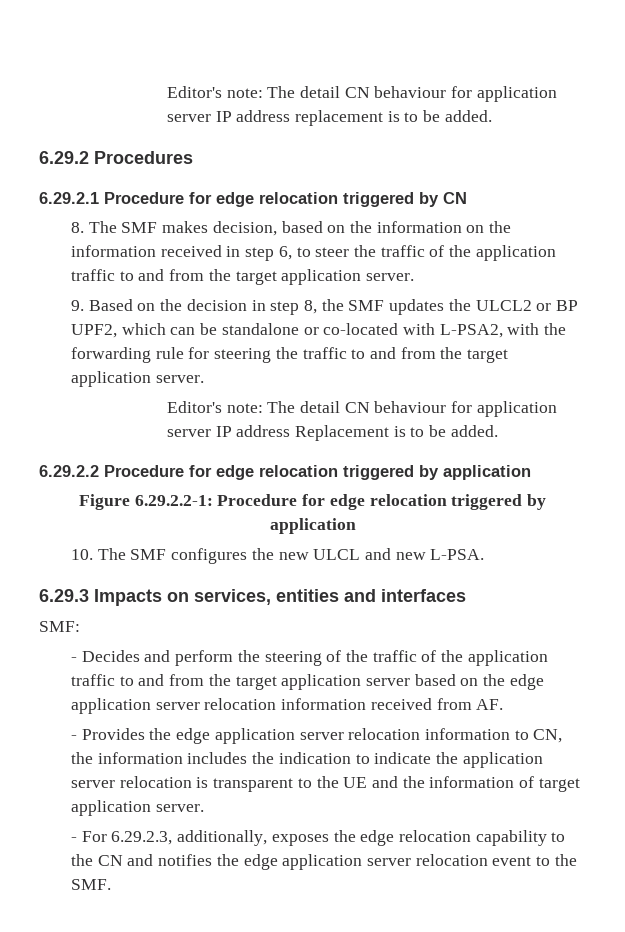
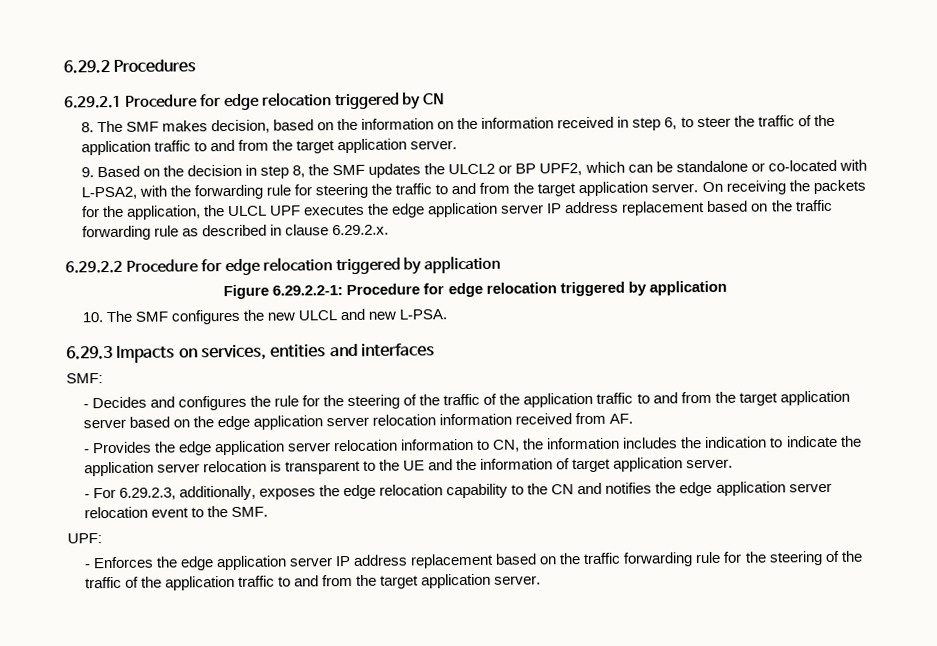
- Editor's note: The detail CN behaviour for application server IP address replacement is to be added.
- 9. Based on the decision in step 8, the SMF updates the ULCL2 or BP UPF2, which can be standalone or co-located with L-PSA2, with the forwarding rule for steering the traffic to and from the target application server.
- Editor's note: The detail CN behaviour for application server IP address Replacement is to be added.
+ 9. Based on the decision in step 8, the SMF updates the ULCL2 or BP UPF2, which can be standalone or co-located with L-PSA2, with the forwarding rule for steering the traffic to and from the target application server. On receiving the packets for the application, the ULCL UPF executes the edge application server IP address replacement based on the traffic forwarding rule as described in clause 6.29.2.x.
- - Decides and perform the steering of the traffic of the application traffic to and from the target application server based on the edge application server relocation information received from AF.
+ - Decides and configures the rule for the steering of the traffic of the application traffic to and from the target application server based on the edge application server relocation information received from AF.
+ UPF:
+ - Enforces the edge application server IP address replacement based on the traffic forwarding rule for the steering of the traffic of the application traffic to and from the target application server.

